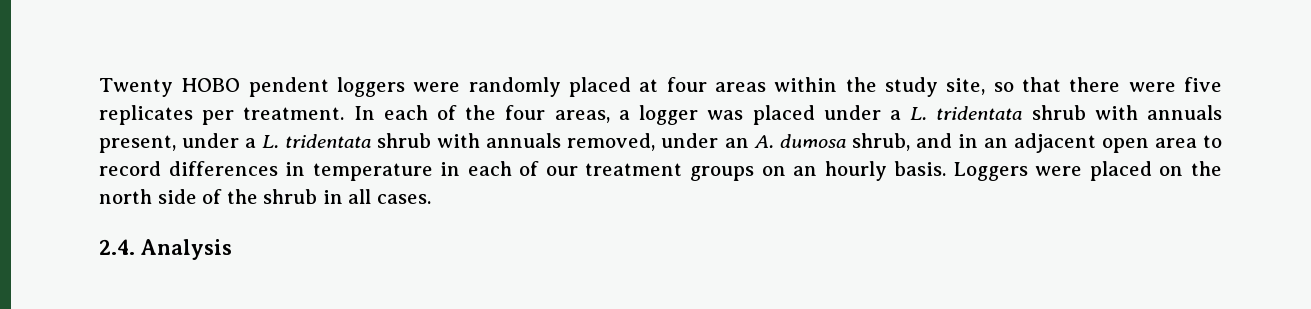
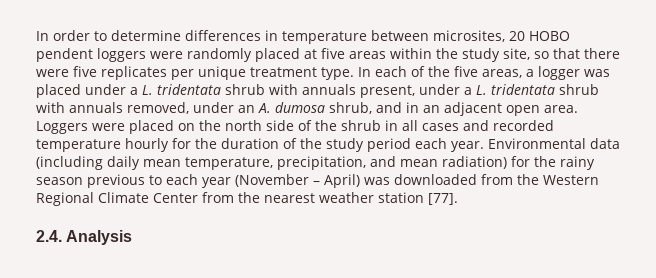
- Twenty HOBO pendent loggers were randomly placed at four areas within the study site, so that there were five replicates per treatment.
+ In order to determine differences in temperature between microsites, 20 HOBO pendent loggers were randomly placed at five areas within the study site, so that there were five replicates per unique treatment type.
- In each of the four areas, a logger was placed under a L. tridentata shrub with annuals present, under a L. tridentata shrub with annuals removed, under an A. dumosa shrub, and in an adjacent open area to record differences in temperature in each of our treatment groups on an hourly basis.
+ In each of the five areas, a logger was placed under a L. tridentata shrub with annuals present, under a L. tridentata shrub with annuals removed, under an A. dumosa shrub, and in an adjacent open area.
- Loggers were placed on the north side of the shrub in all cases.
+ Loggers were placed on the north side of the shrub in all cases and recorded temperature hourly for the duration of the study period each year. Environmental data (including daily mean temperature, precipitation, and mean radiation) for the rainy season previous to each year (November – April) was downloaded from the Western Regional Climate Center from the nearest weather station [77].

